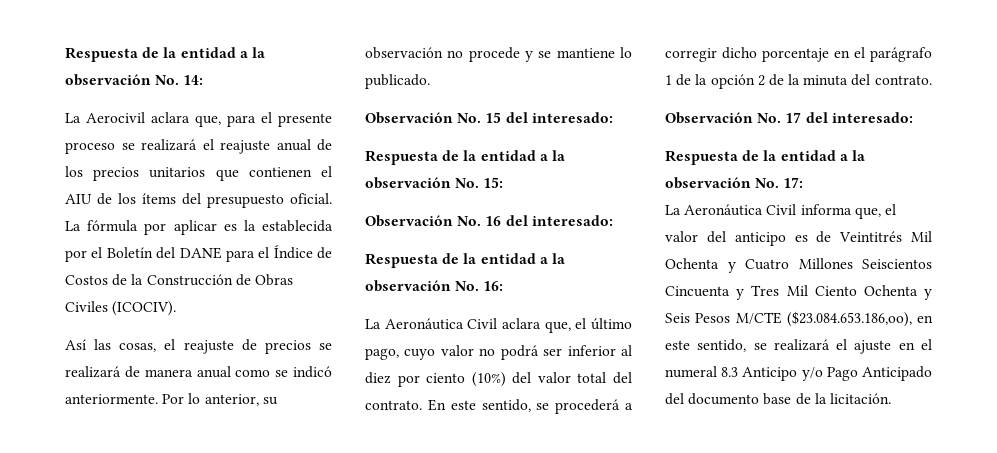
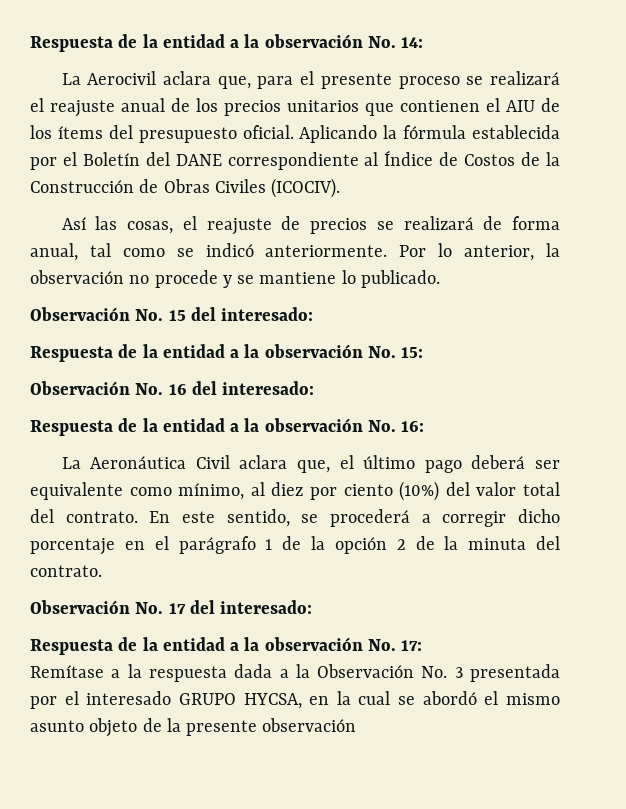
- La fórmula por aplicar es la establecida por el Boletín del DANE para el Índice de Costos de la Construcción de Obras Civiles (ICOCIV).
+ Aplicando la fórmula establecida por el Boletín del DANE correspondiente al Índice de Costos de la Construcción de Obras Civiles (ICOCIV).
- Así las cosas, el reajuste de precios se realizará de manera anual como se indicó anteriormente.
+ Así las cosas, el reajuste de precios se realizará de forma anual, tal como se indicó anteriormente.
- Por lo anterior, su observación no procede y se mantiene lo publicado.
+ Por lo anterior, la observación no procede y se mantiene lo publicado.
- La Aeronáutica Civil aclara que, el último pago, cuyo valor no podrá ser inferior al diez por ciento (10%) del valor total del contrato.
+ La Aeronáutica Civil aclara que, el último pago deberá ser equivalente como mínimo, al diez por ciento (10%) del valor total del contrato.
- La Aeronáutica Civil informa que, el valor del anticipo es de Veintitrés Mil Ochenta y Cuatro Millones Seiscientos Cincuenta y Tres Mil Ciento Ochenta y Seis Pesos M/CTE ($23.084.653.186,oo), en este sentido, se realizará el ajuste en el numeral 8.3 Anticipo y/o Pago Anticipado del documento base de la licitación.
+ Remítase a la respuesta dada a la Observación No. 3 presentada por el interesado GRUPO HYCSA, en la cual se abordó el mismo asunto objeto de la presente observación

